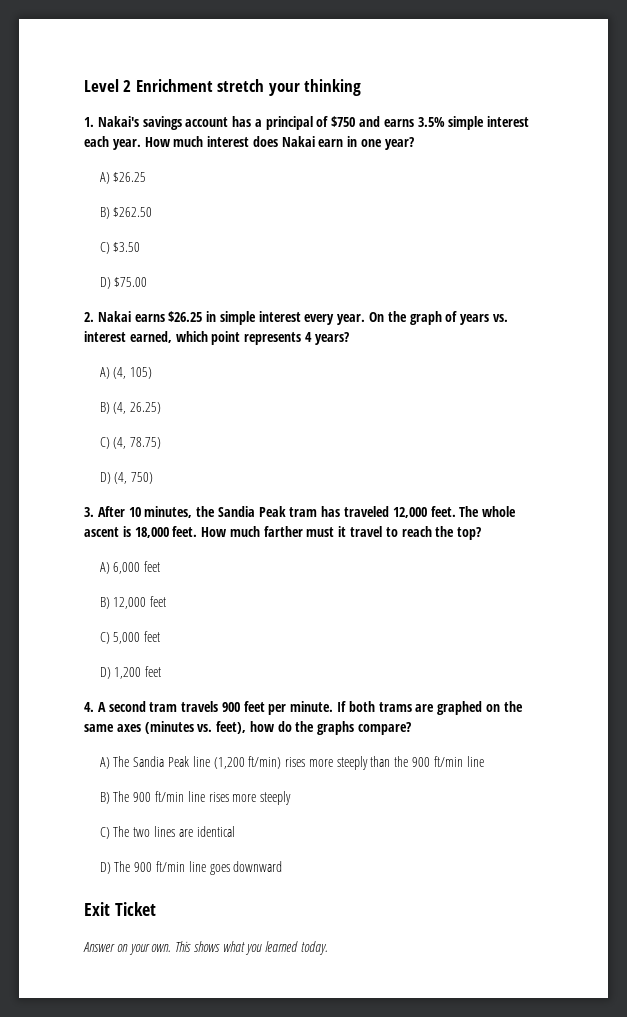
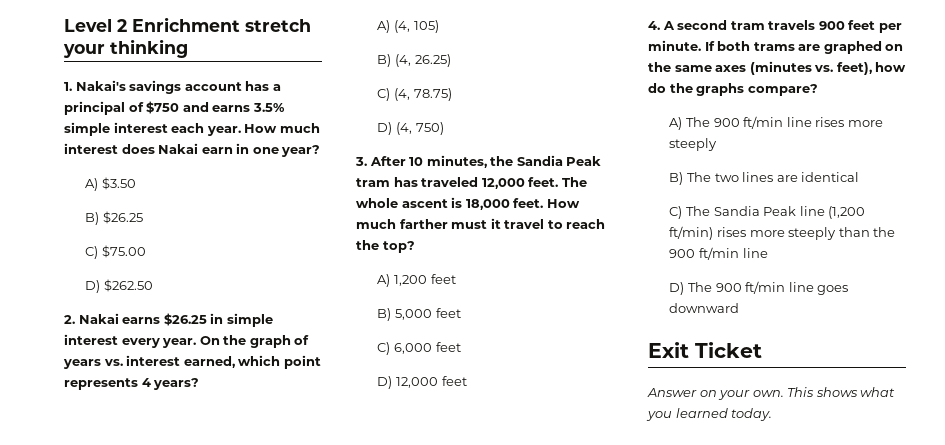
- A) $26.25
- B) $262.50
- C) $3.50
- D) $75.00
+ A) $3.50
+ B) $26.25
+ C) $75.00
+ D) $262.50
- A) 6,000 feet
+ A) 1,200 feet
+ B) 5,000 feet
+ C) 6,000 feet
- B) 12,000 feet
+ D) 12,000 feet
- C) 5,000 feet
- D) 1,200 feet
- A) The Sandia Peak line (1,200 ft/min) rises more steeply than the 900 ft/min line
+ A) The 900 ft/min line rises more steeply
+ B) The two lines are identical
+ C) The Sandia Peak line (1,200 ft/min) rises more steeply than the 900 ft/min line
- B) The 900 ft/min line rises more steeply
- C) The two lines are identical

